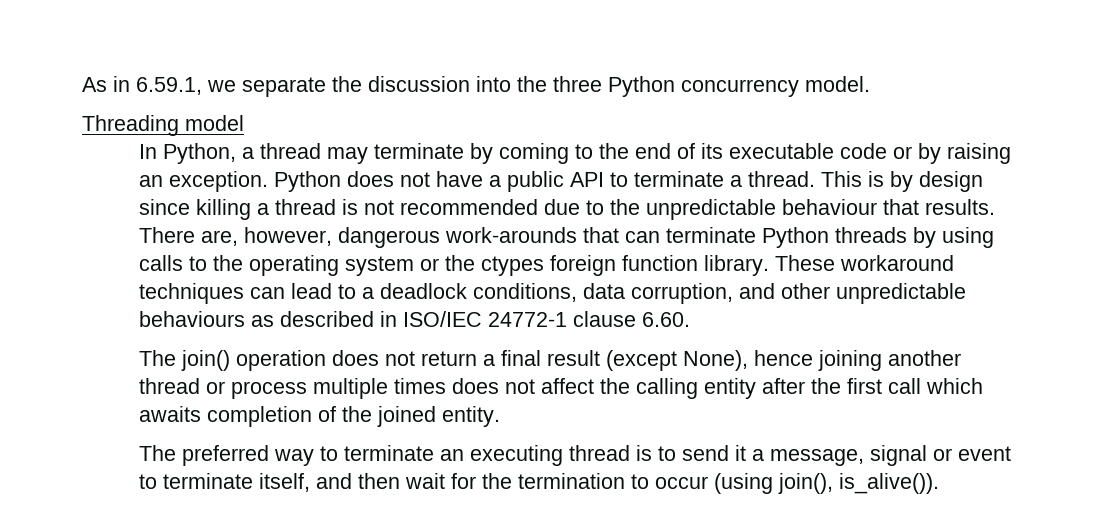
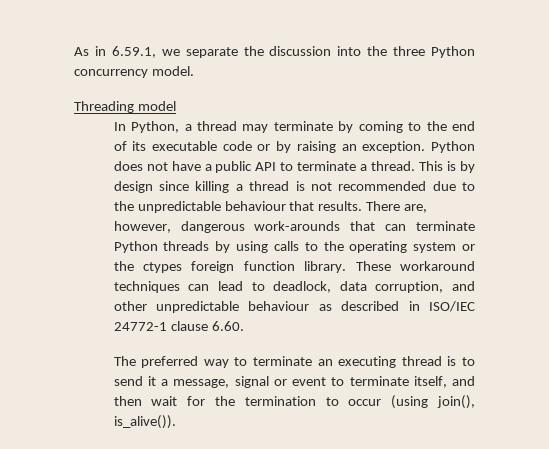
- These workaround techniques can lead to a deadlock conditions, data corruption, and other unpredictable behaviours as described in ISO/IEC 24772-1 clause 6.60.
+ These workaround techniques can lead to deadlock, data corruption, and other unpredictable behaviour as described in ISO/IEC 24772-1 clause 6.60.
- The join() operation does not return a final result (except None), hence joining another thread or process multiple times does not affect the calling entity after the first call which awaits completion of the joined entity.

